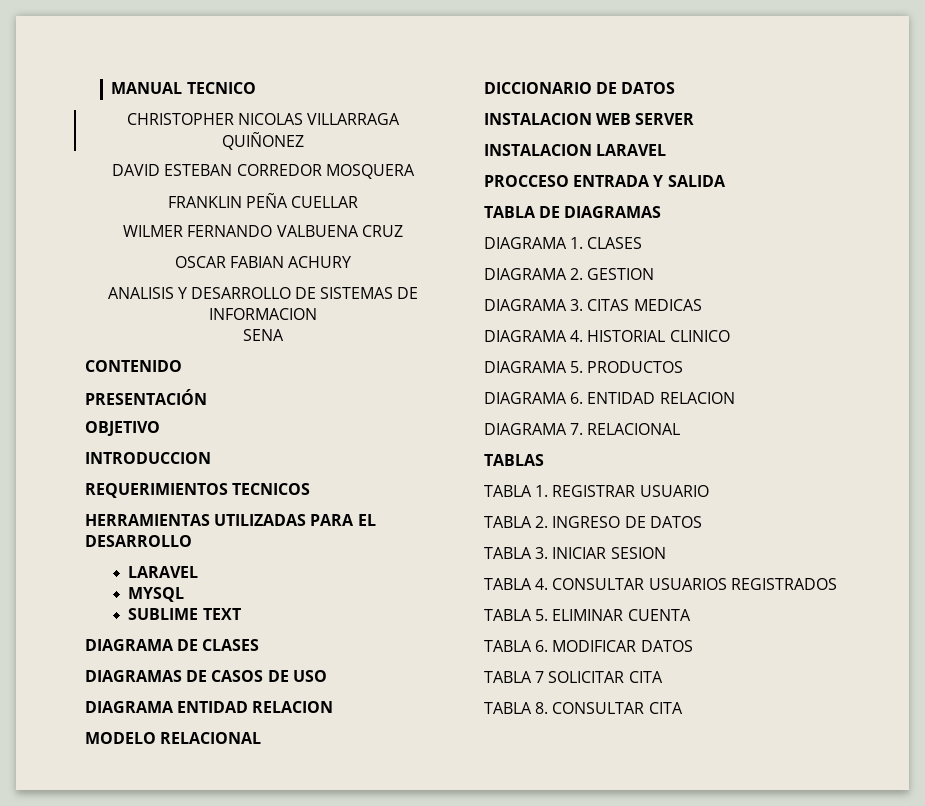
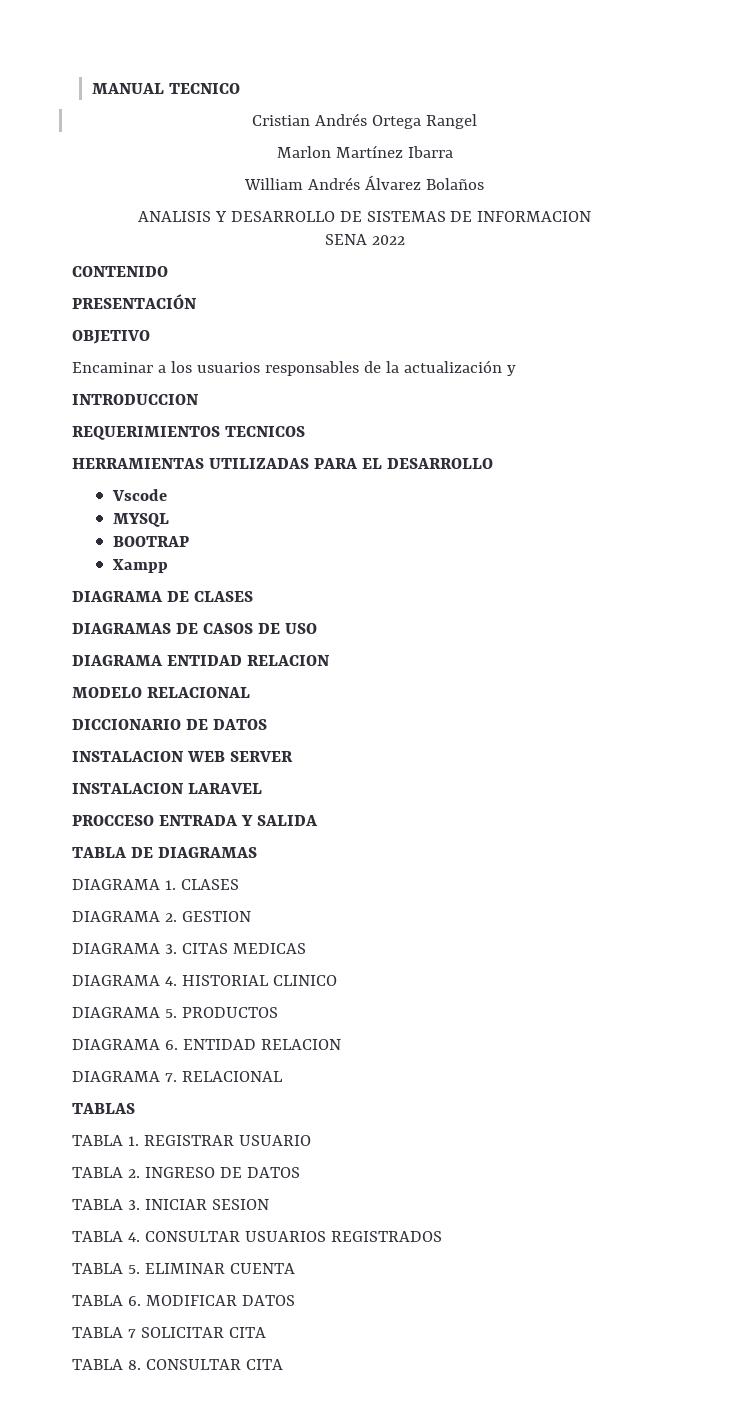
- CHRISTOPHER NICOLAS VILLARRAGA QUIÑONEZ
- DAVID ESTEBAN CORREDOR MOSQUERA
- FRANKLIN PEÑA CUELLAR
- WILMER FERNANDO VALBUENA CRUZ
- OSCAR FABIAN ACHURY
+ Cristian Andrés Ortega Rangel
+ Marlon Martínez Ibarra
+ William Andrés Álvarez Bolaños
- SENA
+ SENA 2022
+ Encaminar a los usuarios responsables de la actualización y
  HERRAMIENTAS UTILIZADAS PARA EL DESARROLLO
- LARAVEL
+ Vscode
- SUBLIME TEXT
+ BOOTRAP
+ Xampp

